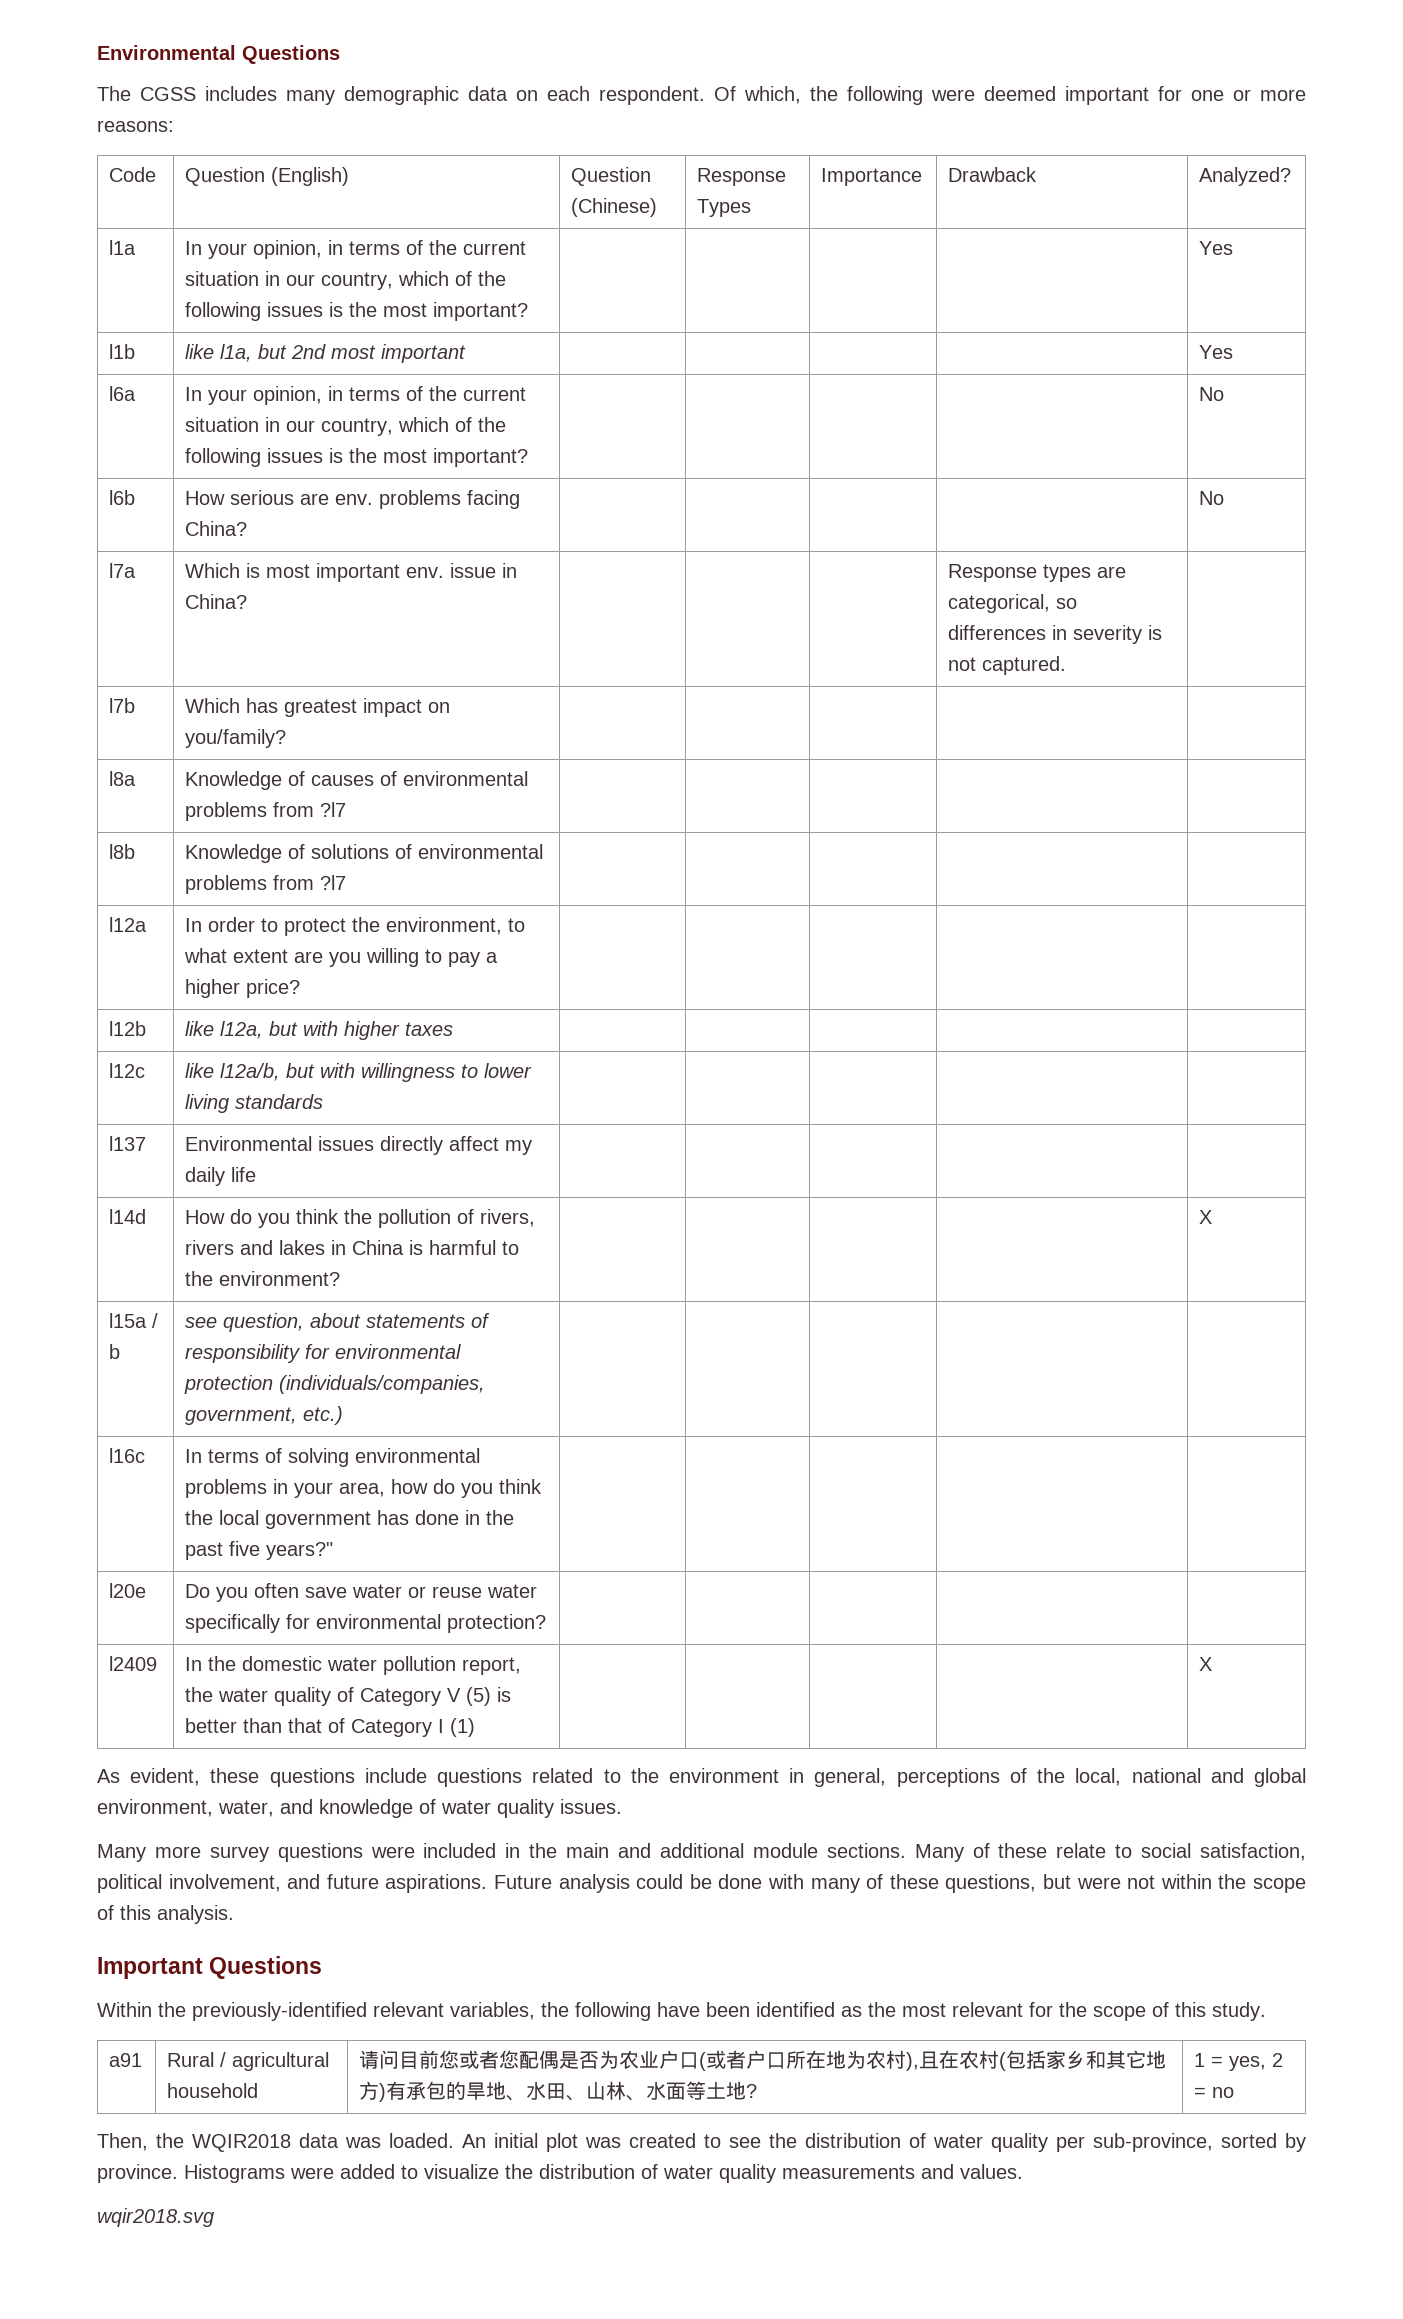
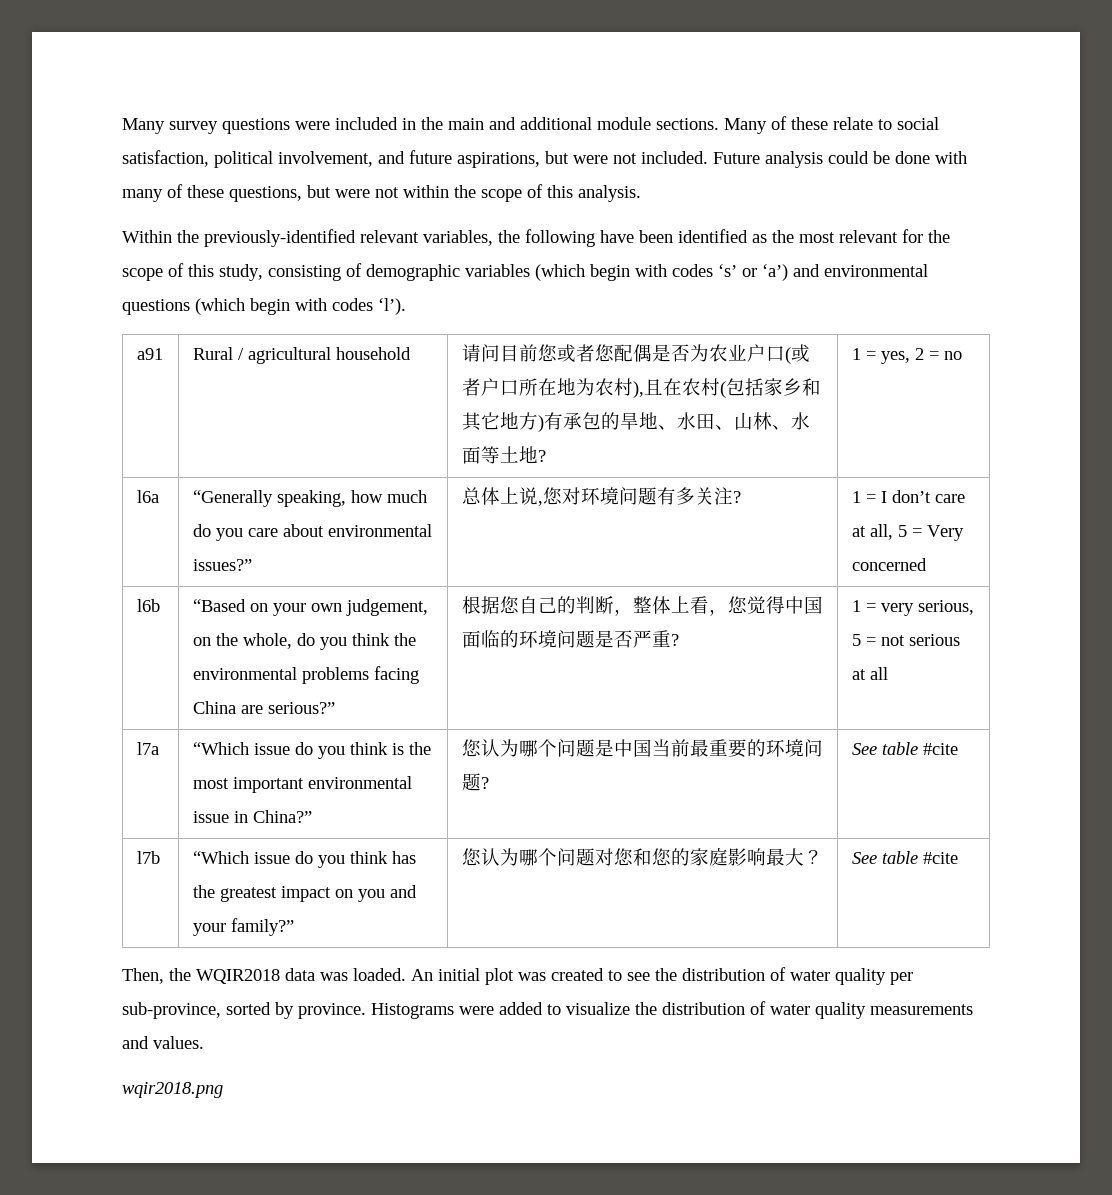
- Environmental Questions
- The CGSS includes many demographic data on each respondent. Of which, the following were deemed important for one or more reasons:
- Code | Question (English) | Question (Chinese) | Response Types | Importance | Drawback | Analyzed?
- l1a | In your opinion, in terms of the current situation in our country, which of the following issues is the most important? | | | | | Yes
- l1b | like l1a, but 2nd most important | | | | | Yes
- l6a | In your opinion, in terms of the current situation in our country, which of the following issues is the most important? | | | | | No
- l6b | How serious are env. problems facing China? | | | | | No
- l7a | Which is most important env. issue in China? | | | | Response types are categorical, so differences in severity is not captured. |
- l7b | Which has greatest impact on you/family? | | | | |
- l8a | Knowledge of causes of environmental problems from ?l7 | | | | |
- l8b | Knowledge of solutions of environmental problems from ?l7 | | | | |
- l12a | In order to protect the environment, to what extent are you willing to pay a higher price? | | | | |
- l12b | like l12a, but with higher taxes | | | | |
- l12c | like l12a/b, but with willingness to lower living standards | | | | |
- l137 | Environmental issues directly affect my daily life | | | | |
- l14d | How do you think the pollution of rivers, rivers and lakes in China is harmful to the environment? | | | | | X
- l15a / b | see question, about statements of responsibility for environmental protection (individuals/companies, government, etc.) | | | | |
- l16c | In terms of solving environmental problems in your area, how do you think the local government has done in the past five years?" | | | | |
- l20e | Do you often save water or reuse water specifically for environmental protection? | | | | |
- l2409 | In the domestic water pollution report, the water quality of Category V (5) is better than that of Category I (1) | | | | | X
- As evident, these questions include questions related to the environment in general, perceptions of the local, national and global environment, water, and knowledge of water quality issues.
- Many more survey questions were included in the main and additional module sections.
+ Many survey questions were included in the main and additional module sections.
- Many of these relate to social satisfaction, political involvement, and future aspirations.
+ Many of these relate to social satisfaction, political involvement, and future aspirations, but were not included.
- Important Questions
- Within the previously-identified relevant variables, the following have been identified as the most relevant for the scope of this study.
+ Within the previously-identified relevant variables, the following have been identified as the most relevant for the scope of this study, consisting of demographic variables (which begin with codes ‘s’ or ‘a’) and environmental questions (which begin with codes ‘l’).
+ l6a | “Generally speaking, how much do you care about environmental issues?” | 总体上说,您对环境问题有多关注? | 1 = I don’t care at all, 5 = Very concerned
+ l6b | “Based on your own judgement, on the whole, do you think the environmental problems facing China are serious?” | 根据您自己的判断，整体上看，您觉得中国面临的环境问题是否严重? | 1 = very serious, 5 = not serious at all
+ l7a | “Which issue do you think is the most important environmental issue in China?” | 您认为哪个问题是中国当前最重要的环境问题? | See table #cite
+ l7b | “Which issue do you think has the greatest impact on you and your family?” | 您认为哪个问题对您和您的家庭影响最大？ | See table #cite
- wqir2018.svg
+ wqir2018.png

